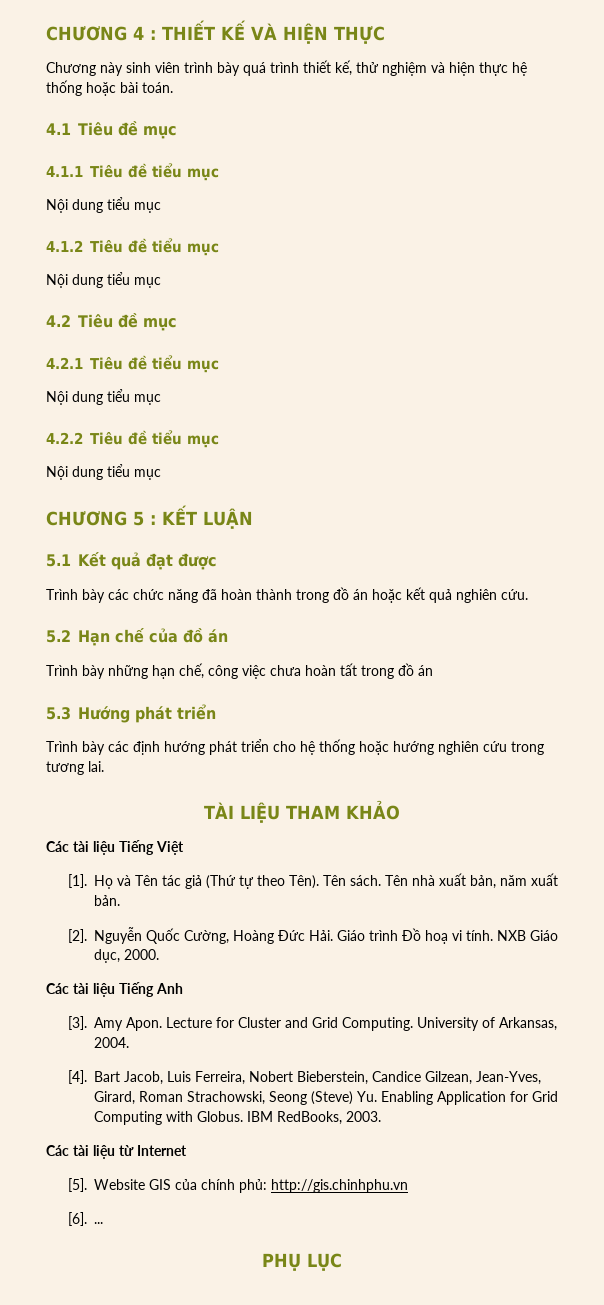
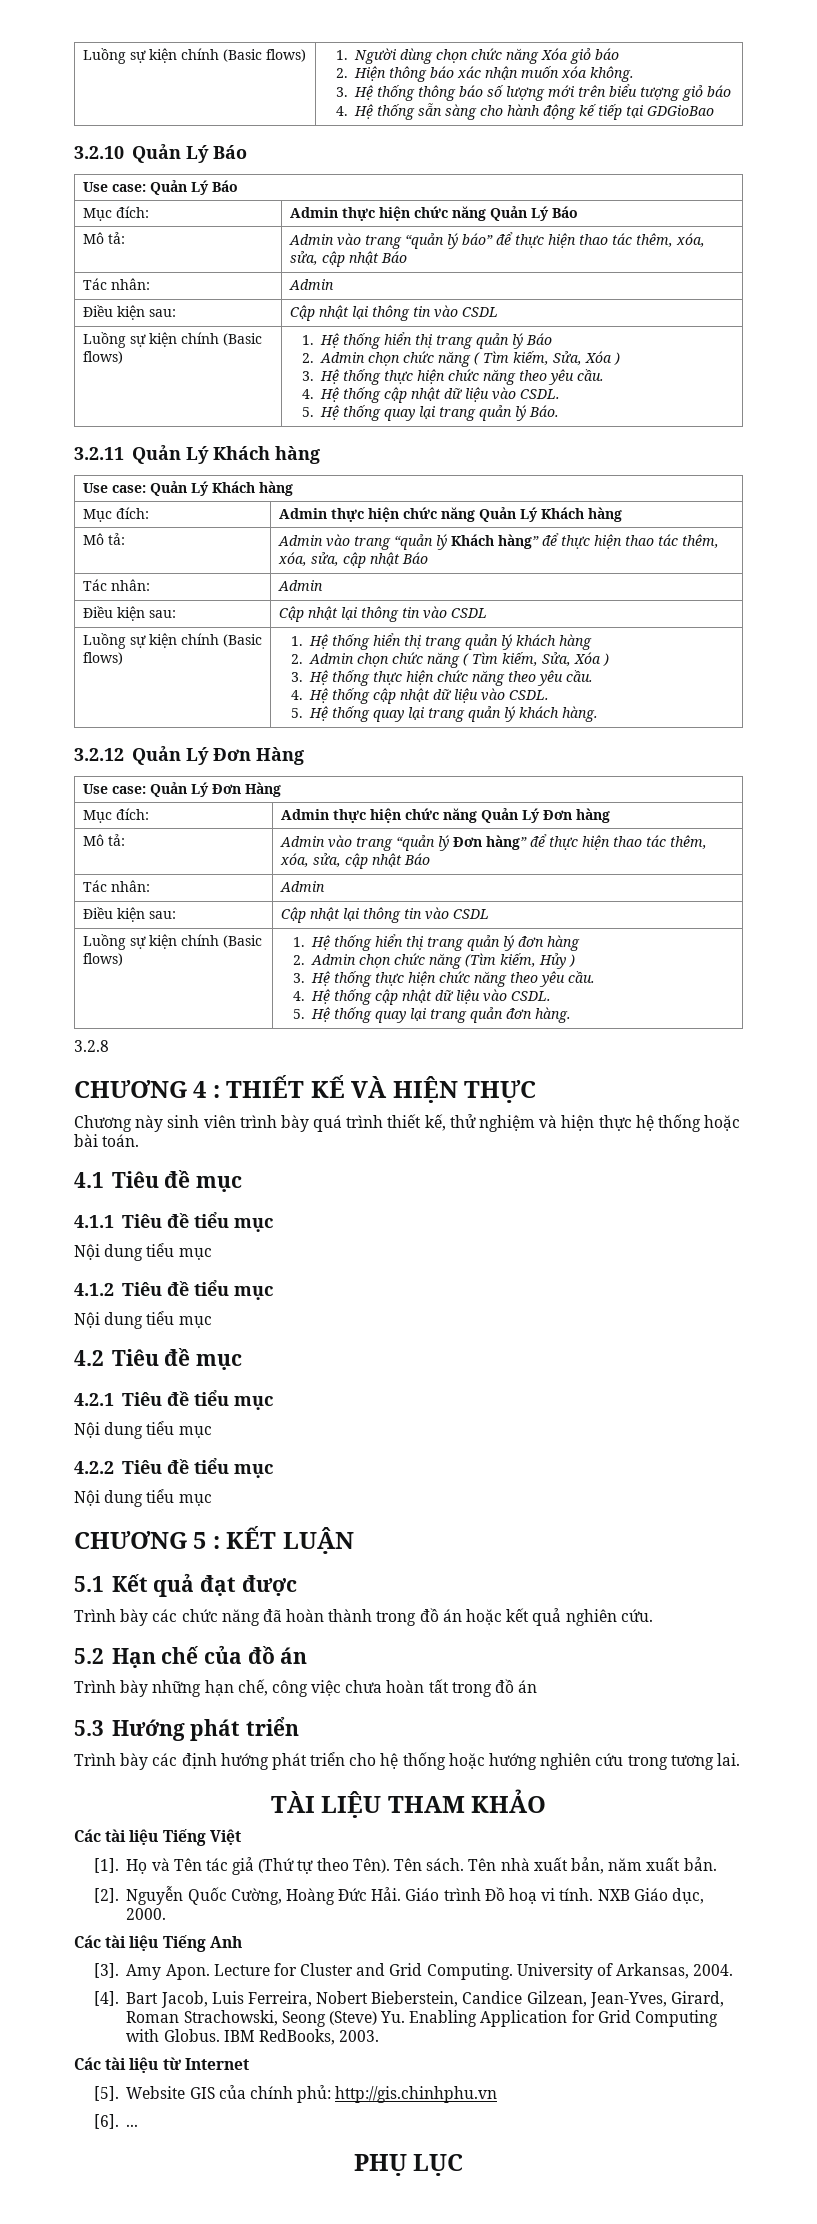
+ Luồng sự kiện chính (Basic flows) | 1. Người dùng chọn chức năng Xóa giỏ báo
+ 2. Hiện thông báo xác nhận muốn xóa không.
+ 3. Hệ thống thông báo số lượng mới trên biểu tượng giỏ báo
+ 4. Hệ thống sẵn sàng cho hành động kế tiếp tại GDGioBao
+ 3.2.10 Quản Lý Báo
+ Use case: Quản Lý Báo
+ Mục đích: | Admin thực hiện chức năng Quản Lý Báo
+ Mô tả: | Admin vào trang “quản lý báo” để thực hiện thao tác thêm, xóa, sửa, cập nhật Báo
+ Tác nhân: | Admin
+ Điều kiện sau: | Cập nhật lại thông tin vào CSDL
+ Luồng sự kiện chính (Basic flows) | 1. Hệ thống hiển thị trang quản lý Báo
+ 2. Admin chọn chức năng ( Tìm kiếm, Sửa, Xóa )
+ 3. Hệ thống thực hiện chức năng theo yêu cầu.
+ 4. Hệ thống cập nhật dữ liệu vào CSDL.
+ 5. Hệ thống quay lại trang quản lý Báo.
+ 3.2.11 Quản Lý Khách hàng
+ Use case: Quản Lý Khách hàng
+ Mục đích: | Admin thực hiện chức năng Quản Lý Khách hàng
+ Mô tả: | Admin vào trang “quản lý Khách hàng” để thực hiện thao tác thêm, xóa, sửa, cập nhật Báo
+ Tác nhân: | Admin
+ Điều kiện sau: | Cập nhật lại thông tin vào CSDL
+ Luồng sự kiện chính (Basic flows) | 1. Hệ thống hiển thị trang quản lý khách hàng
+ 2. Admin chọn chức năng ( Tìm kiếm, Sửa, Xóa )
+ 3. Hệ thống thực hiện chức năng theo yêu cầu.
+ 4. Hệ thống cập nhật dữ liệu vào CSDL.
+ 5. Hệ thống quay lại trang quản lý khách hàng.
+ 3.2.12 Quản Lý Đơn Hàng
+ Use case: Quản Lý Đơn Hàng
+ Mục đích: | Admin thực hiện chức năng Quản Lý Đơn hàng
+ Mô tả: | Admin vào trang “quản lý Đơn hàng” để thực hiện thao tác thêm, xóa, sửa, cập nhật Báo
+ Tác nhân: | Admin
+ Điều kiện sau: | Cập nhật lại thông tin vào CSDL
+ Luồng sự kiện chính (Basic flows) | 1. Hệ thống hiển thị trang quản lý đơn hàng
+ 2. Admin chọn chức năng (Tìm kiếm, Hủy )
+ 3. Hệ thống thực hiện chức năng theo yêu cầu.
+ 4. Hệ thống cập nhật dữ liệu vào CSDL.
+ 5. Hệ thống quay lại trang quản đơn hàng.
+ 3.2.8

